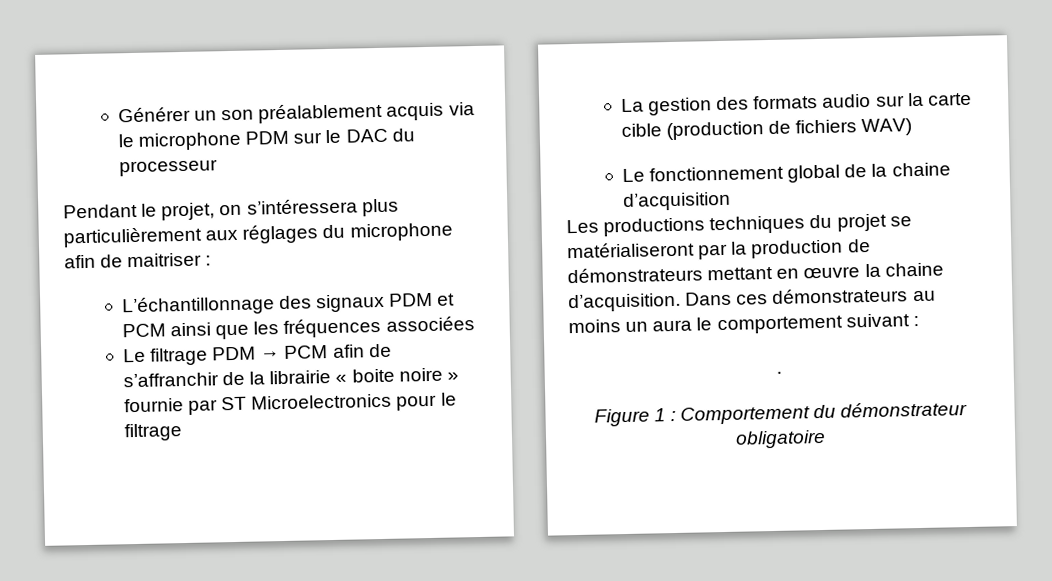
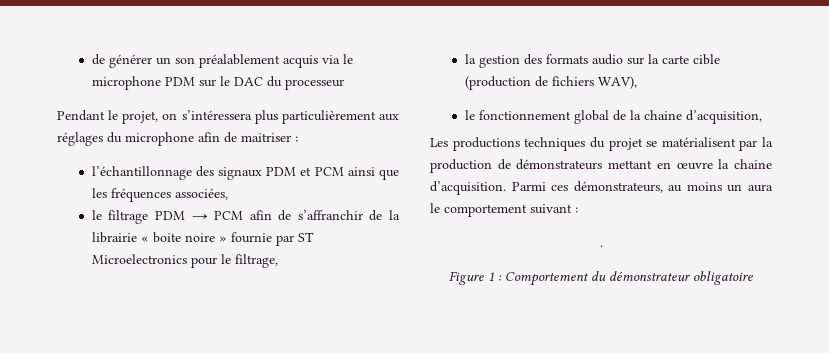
- Générer un son préalablement acquis via le microphone PDM sur le DAC du processeur
+ de générer un son préalablement acquis via le microphone PDM sur le DAC du processeur
- L’échantillonnage des signaux PDM et PCM ainsi que les fréquences associées
- Le filtrage PDM → PCM afin de s’affranchir de la librairie « boite noire » fournie par ST Microelectronics pour le filtrage
- La gestion des formats audio sur la carte cible (production de fichiers WAV)
- Le fonctionnement global de la chaine d’acquisition
+ l’échantillonnage des signaux PDM et PCM ainsi que les fréquences associées,
+ le filtrage PDM → PCM afin de s’affranchir de la librairie « boite noire » fournie par ST Microelectronics pour le filtrage,
+ la gestion des formats audio sur la carte cible (production de fichiers WAV),
+ le fonctionnement global de la chaine d’acquisition,
- Les productions techniques du projet se matérialiseront par la production de démonstrateurs mettant en œuvre la chaine d’acquisition.
+ Les productions techniques du projet se matérialisent par la production de démonstrateurs mettant en œuvre la chaine d’acquisition.
- Dans ces démonstrateurs au moins un aura le comportement suivant :
+ Parmi ces démonstrateurs, au moins un aura le comportement suivant :

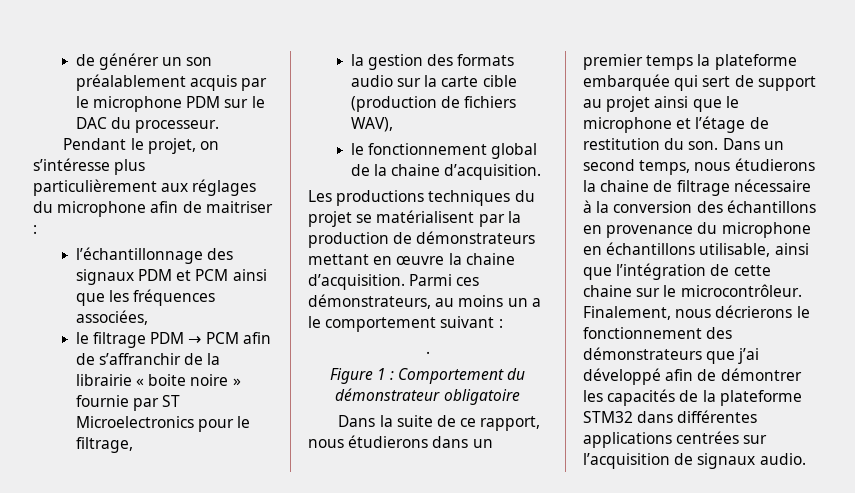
- de générer un son préalablement acquis via le microphone PDM sur le DAC du processeur
+ de générer un son préalablement acquis par le microphone PDM sur le DAC du processeur.
- Pendant le projet, on s’intéressera plus particulièrement aux réglages du microphone afin de maitriser :
+ Pendant le projet, on s’intéresse plus particulièrement aux réglages du microphone afin de maitriser :
- le fonctionnement global de la chaine d’acquisition,
+ le fonctionnement global de la chaine d’acquisition.
- Parmi ces démonstrateurs, au moins un aura le comportement suivant :
+ Parmi ces démonstrateurs, au moins un a le comportement suivant :
+ Dans la suite de ce rapport, nous étudierons dans un premier temps la plateforme embarquée qui sert de support au projet ainsi que le microphone et l’étage de restitution du son. Dans un second temps, nous étudierons la chaine de filtrage nécessaire à la conversion des échantillons en provenance du microphone en échantillons utilisable, ainsi que l’intégration de cette chaine sur le microcontrôleur. Finalement, nous décrierons le fonctionnement des démonstrateurs que j’ai développé afin de démontrer les capacités de la plateforme STM32 dans différentes applications centrées sur l’acquisition de signaux audio.

